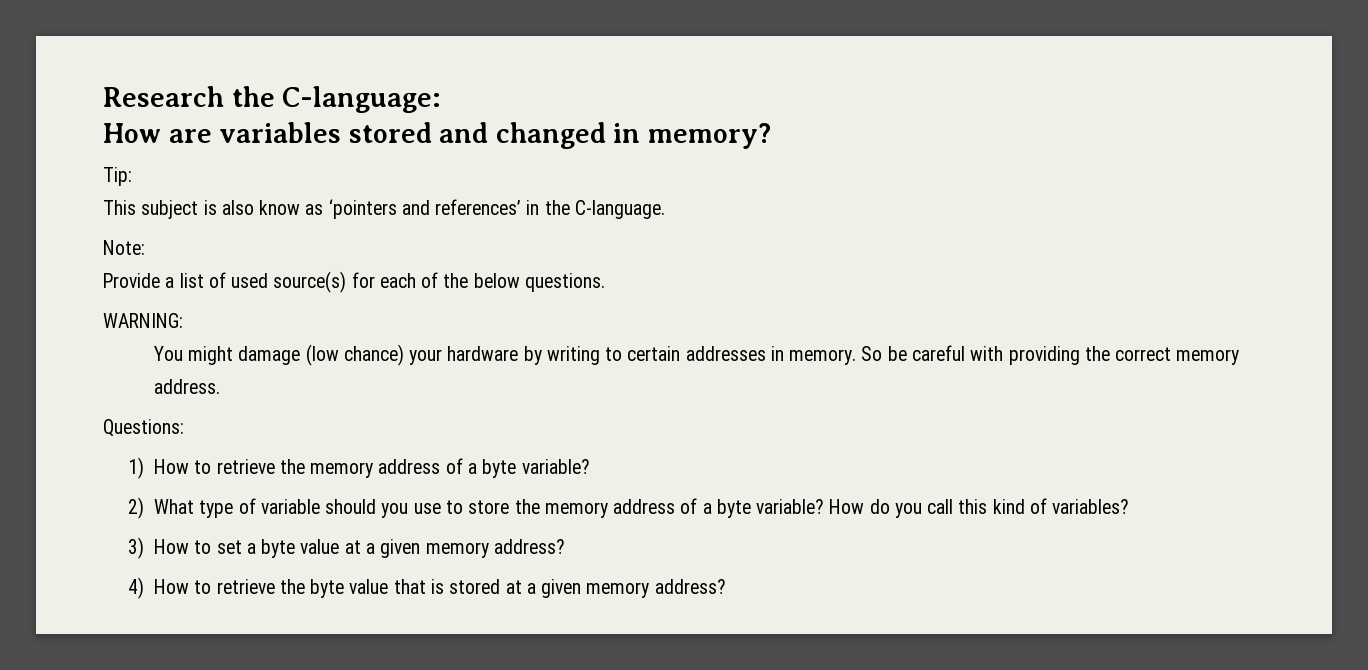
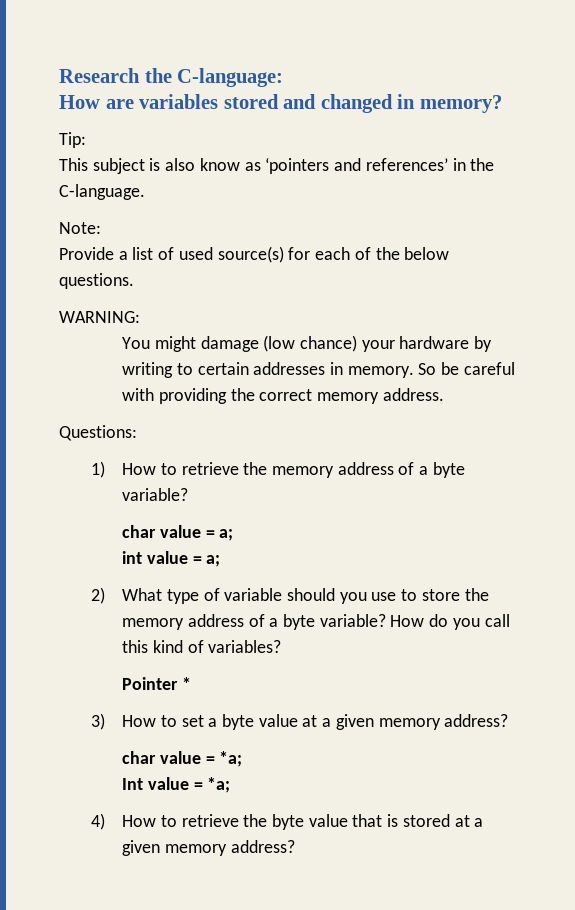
+ char value = a;
+ int value = a;
+ Pointer *
+ char value = *a;
+ Int value = *a;

